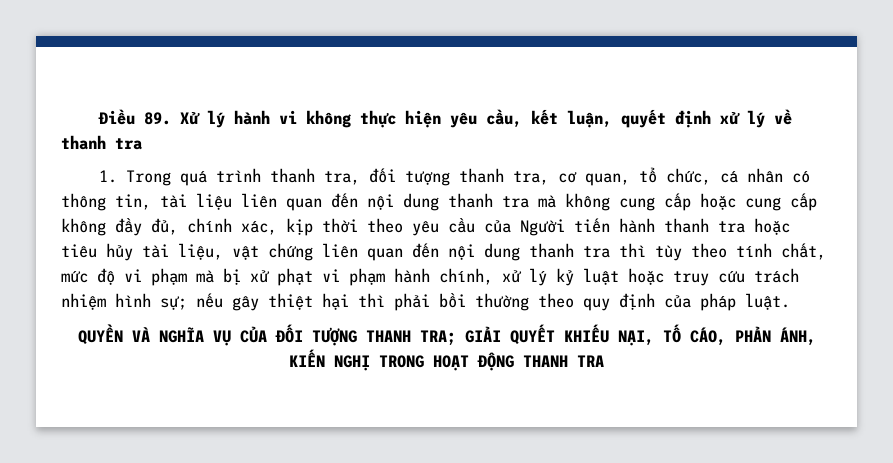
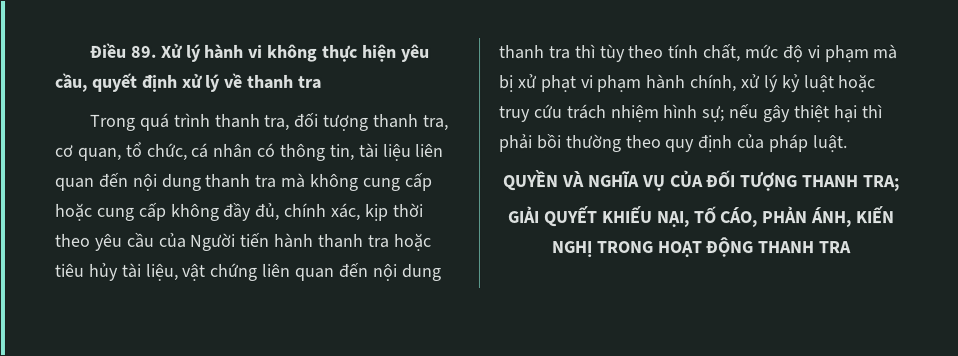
- Điều 89. Xử lý hành vi không thực hiện yêu cầu, kết luận, quyết định xử lý về thanh tra
+ Điều 89. Xử lý hành vi không thực hiện yêu cầu, quyết định xử lý về thanh tra
- 1. Trong quá trình thanh tra, đối tượng thanh tra, cơ quan, tổ chức, cá nhân có thông tin, tài liệu liên quan đến nội dung thanh tra mà không cung cấp hoặc cung cấp không đầy đủ, chính xác, kịp thời theo yêu cầu của Người tiến hành thanh tra hoặc tiêu hủy tài liệu, vật chứng liên quan đến nội dung thanh tra thì tùy theo tính chất, mức độ vi phạm mà bị xử phạt vi phạm hành chính, xử lý kỷ luật hoặc truy cứu trách nhiệm hình sự;
+ Trong quá trình thanh tra, đối tượng thanh tra, cơ quan, tổ chức, cá nhân có thông tin, tài liệu liên quan đến nội dung thanh tra mà không cung cấp hoặc cung cấp không đầy đủ, chính xác, kịp thời theo yêu cầu của Người tiến hành thanh tra hoặc tiêu hủy tài liệu, vật chứng liên quan đến nội dung thanh tra thì tùy theo tính chất, mức độ vi phạm mà bị xử phạt vi phạm hành chính, xử lý kỷ luật hoặc truy cứu trách nhiệm hình sự;
- QUYỀN VÀ NGHĨA VỤ CỦA ĐỐI TƯỢNG THANH TRA; GIẢI QUYẾT KHIẾU NẠI, TỐ CÁO, PHẢN ÁNH, KIẾN NGHỊ TRONG HOẠT ĐỘNG THANH TRA
+ QUYỀN VÀ NGHĨA VỤ CỦA ĐỐI TƯỢNG THANH TRA;
+ GIẢI QUYẾT KHIẾU NẠI, TỐ CÁO, PHẢN ÁNH, KIẾN NGHỊ TRONG HOẠT ĐỘNG THANH TRA

